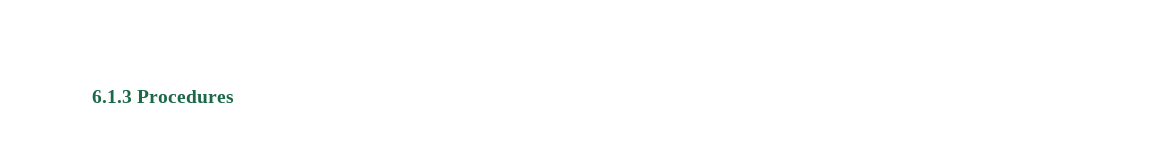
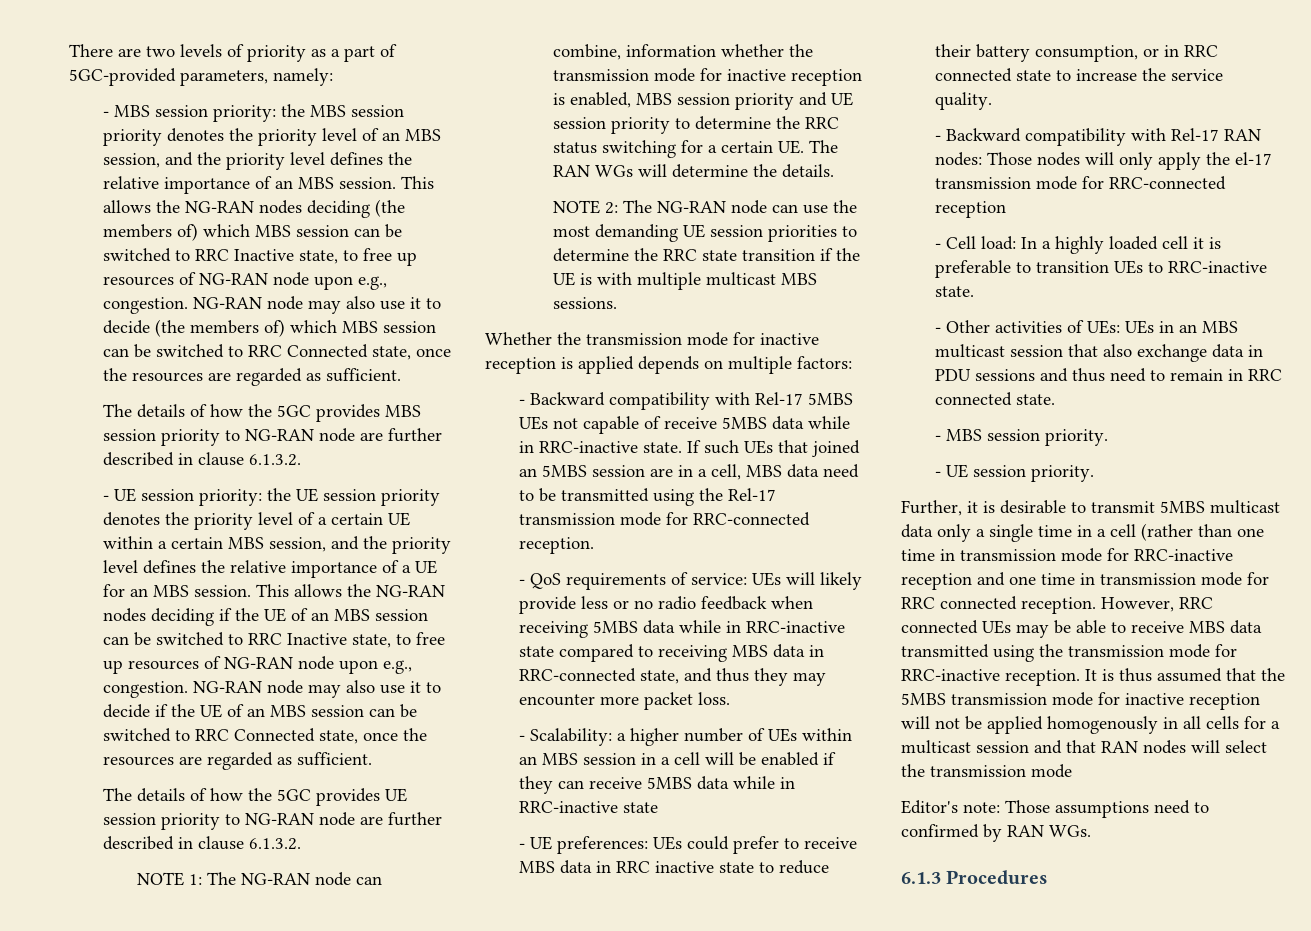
+ There are two levels of priority as a part of 5GC-provided parameters, namely:
+ - MBS session priority: the MBS session priority denotes the priority level of an MBS session, and the priority level defines the relative importance of an MBS session. This allows the NG-RAN nodes deciding (the members of) which MBS session can be switched to RRC Inactive state, to free up resources of NG-RAN node upon e.g., congestion. NG-RAN node may also use it to decide (the members of) which MBS session can be switched to RRC Connected state, once the resources are regarded as sufficient.
+ The details of how the 5GC provides MBS session priority to NG-RAN node are further described in clause 6.1.3.2.
+ - UE session priority: the UE session priority denotes the priority level of a certain UE within a certain MBS session, and the priority level defines the relative importance of a UE for an MBS session. This allows the NG-RAN nodes deciding if the UE of an MBS session can be switched to RRC Inactive state, to free up resources of NG-RAN node upon e.g., congestion. NG-RAN node may also use it to decide if the UE of an MBS session can be switched to RRC Connected state, once the resources are regarded as sufficient.
+ The details of how the 5GC provides UE session priority to NG-RAN node are further described in clause 6.1.3.2.
+ NOTE 1: The NG-RAN node can combine, information whether the transmission mode for inactive reception is enabled, MBS session priority and UE session priority to determine the RRC status switching for a certain UE. The RAN WGs will determine the details.
+ NOTE 2: The NG-RAN node can use the most demanding UE session priorities to determine the RRC state transition if the UE is with multiple multicast MBS sessions.
+ Whether the transmission mode for inactive reception is applied depends on multiple factors:
+ - Backward compatibility with Rel-17 5MBS UEs not capable of receive 5MBS data while in RRC-inactive state. If such UEs that joined an 5MBS session are in a cell, MBS data need to be transmitted using the Rel-17 transmission mode for RRC-connected reception.
+ - QoS requirements of service: UEs will likely provide less or no radio feedback when receiving 5MBS data while in RRC-inactive state compared to receiving MBS data in RRC-connected state, and thus they may encounter more packet loss.
+ - Scalability: a higher number of UEs within an MBS session in a cell will be enabled if they can receive 5MBS data while in RRC-inactive state
+ - UE preferences: UEs could prefer to receive MBS data in RRC inactive state to reduce their battery consumption, or in RRC connected state to increase the service quality.
+ - Backward compatibility with Rel-17 RAN nodes: Those nodes will only apply the el-17 transmission mode for RRC-connected reception
+ - Cell load: In a highly loaded cell it is preferable to transition UEs to RRC-inactive state.
+ - Other activities of UEs: UEs in an MBS multicast session that also exchange data in PDU sessions and thus need to remain in RRC connected state.
+ - MBS session priority.
+ - UE session priority.
+ Further, it is desirable to transmit 5MBS multicast data only a single time in a cell (rather than one time in transmission mode for RRC-inactive reception and one time in transmission mode for RRC connected reception. However, RRC connected UEs may be able to receive MBS data transmitted using the transmission mode for RRC-inactive reception. It is thus assumed that the 5MBS transmission mode for inactive reception will not be applied homogenously in all cells for a multicast session and that RAN nodes will select the transmission mode
+ Editor's note: Those assumptions need to confirmed by RAN WGs.

